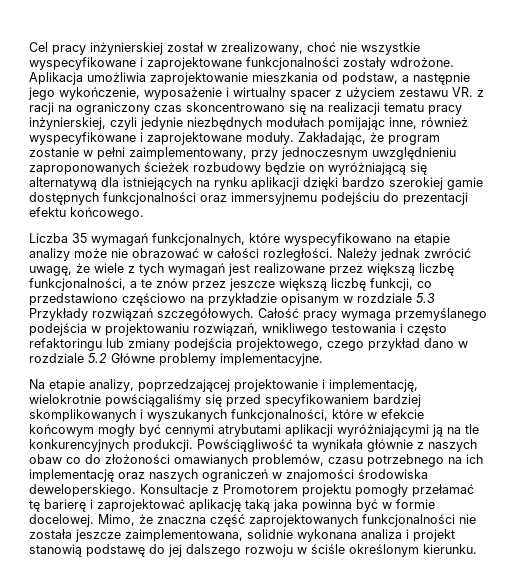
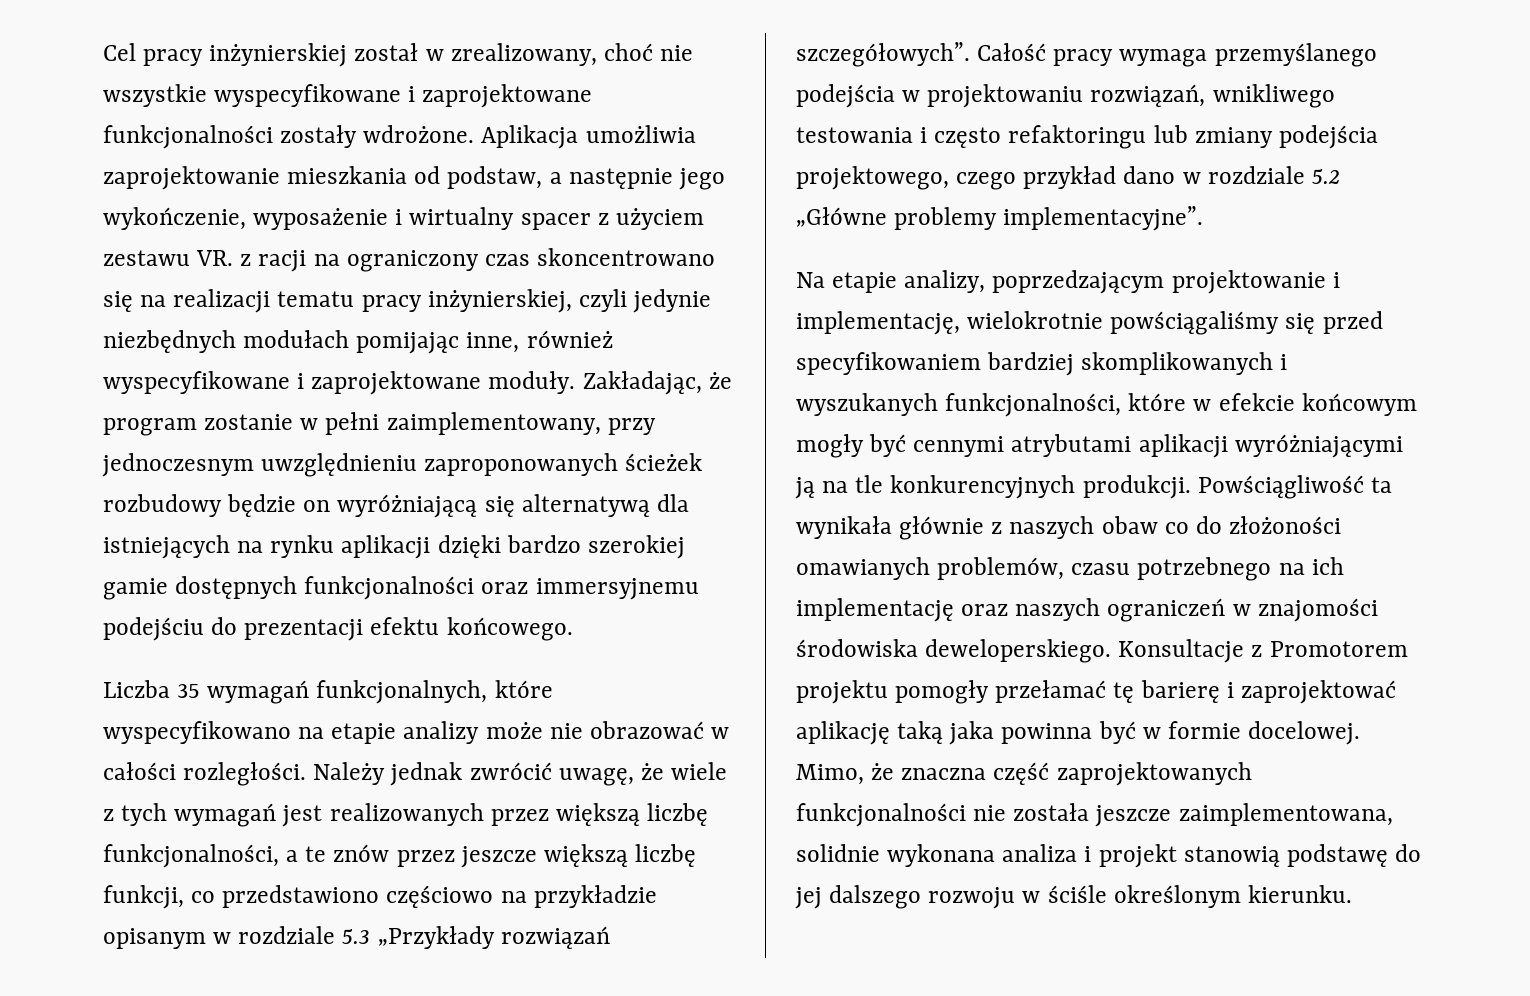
- Należy jednak zwrócić uwagę, że wiele z tych wymagań jest realizowane przez większą liczbę funkcjonalności, a te znów przez jeszcze większą liczbę funkcji, co przedstawiono częściowo na przykładzie opisanym w rozdziale 5.3 Przykłady rozwiązań szczegółowych.
+ Należy jednak zwrócić uwagę, że wiele z tych wymagań jest realizowanych przez większą liczbę funkcjonalności, a te znów przez jeszcze większą liczbę funkcji, co przedstawiono częściowo na przykładzie opisanym w rozdziale 5.3 „Przykłady rozwiązań szczegółowych”.
- Całość pracy wymaga przemyślanego podejścia w projektowaniu rozwiązań, wnikliwego testowania i często refaktoringu lub zmiany podejścia projektowego, czego przykład dano w rozdziale 5.2 Główne problemy implementacyjne.
+ Całość pracy wymaga przemyślanego podejścia w projektowaniu rozwiązań, wnikliwego testowania i często refaktoringu lub zmiany podejścia projektowego, czego przykład dano w rozdziale 5.2 „Główne problemy implementacyjne”.
- Na etapie analizy, poprzedzającej projektowanie i implementację, wielokrotnie powściągaliśmy się przed specyfikowaniem bardziej skomplikowanych i wyszukanych funkcjonalności, które w efekcie końcowym mogły być cennymi atrybutami aplikacji wyróżniającymi ją na tle konkurencyjnych produkcji.
+ Na etapie analizy, poprzedzającym projektowanie i implementację, wielokrotnie powściągaliśmy się przed specyfikowaniem bardziej skomplikowanych i wyszukanych funkcjonalności, które w efekcie końcowym mogły być cennymi atrybutami aplikacji wyróżniającymi ją na tle konkurencyjnych produkcji.

